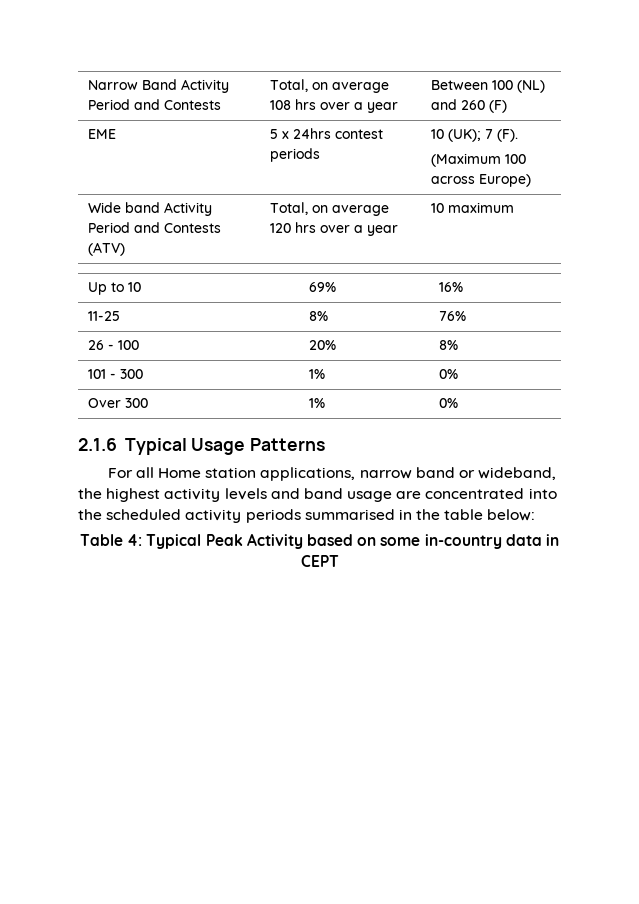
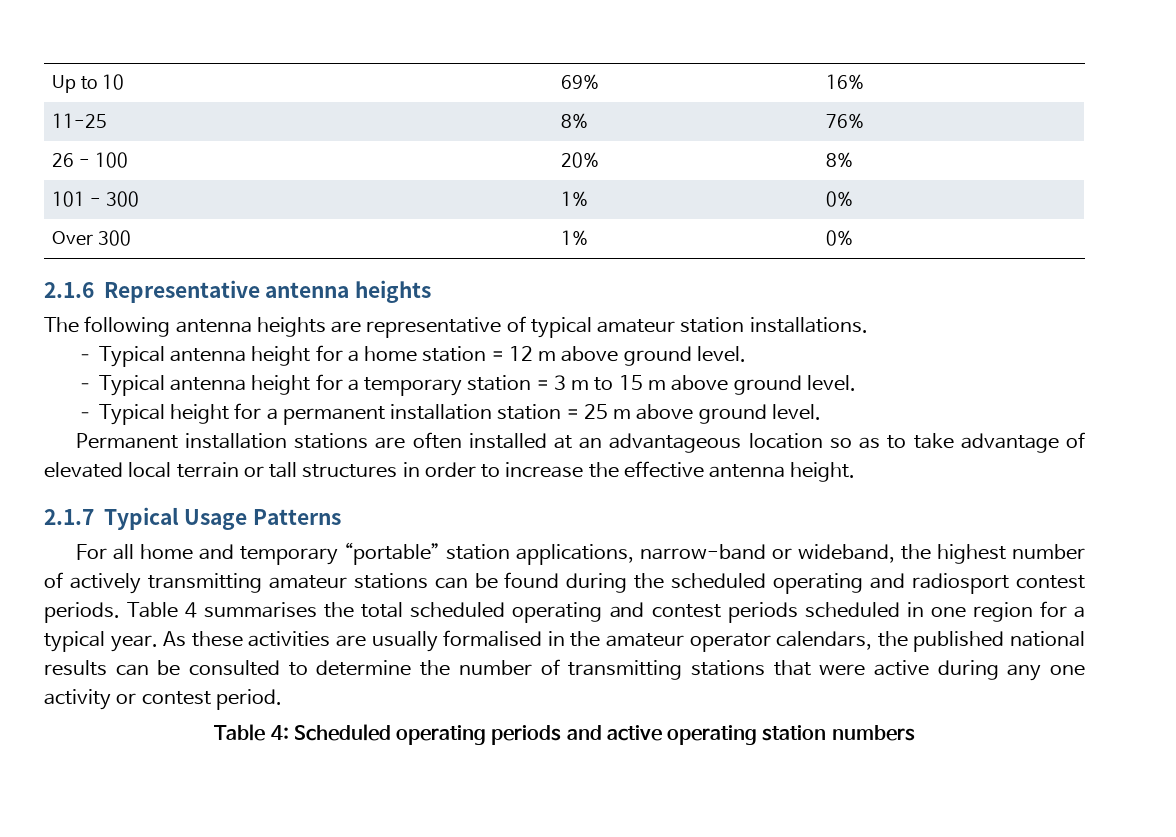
- Narrow Band Activity Period and Contests | Total, on average 108 hrs over a year | Between 100 (NL) and 260 (F)
- EME | 5 x 24hrs contest periods | 10 (UK); 7 (F).
- (Maximum 100 across Europe)
- Wide band Activity Period and Contests (ATV) | Total, on average 120 hrs over a year | 10 maximum
- 2.1.6 Typical Usage Patterns
+ 2.1.6 Representative antenna heights
+ The following antenna heights are representative of typical amateur station installations.
+ – Typical antenna height for a home station = 12 m above ground level.
+ – Typical antenna height for a temporary station = 3 m to 15 m above ground level.
+ – Typical height for a permanent installation station = 25 m above ground level.
+ Permanent installation stations are often installed at an advantageous location so as to take advantage of elevated local terrain or tall structures in order to increase the effective antenna height.
+ 2.1.7 Typical Usage Patterns
- For all Home station applications, narrow band or wideband, the highest activity levels and band usage are concentrated into the scheduled activity periods summarised in the table below:
- Table 4: Typical Peak Activity based on some in-country data in CEPT
+ For all home and temporary “portable” station applications, narrow-band or wideband, the highest number of actively transmitting amateur stations can be found during the scheduled operating and radiosport contest periods. Table 4 summarises the total scheduled operating and contest periods scheduled in one region for a typical year. As these activities are usually formalised in the amateur operator calendars, the published national results can be consulted to determine the number of transmitting stations that were active during any one activity or contest period.
+ Table 4: Scheduled operating periods and active operating station numbers

